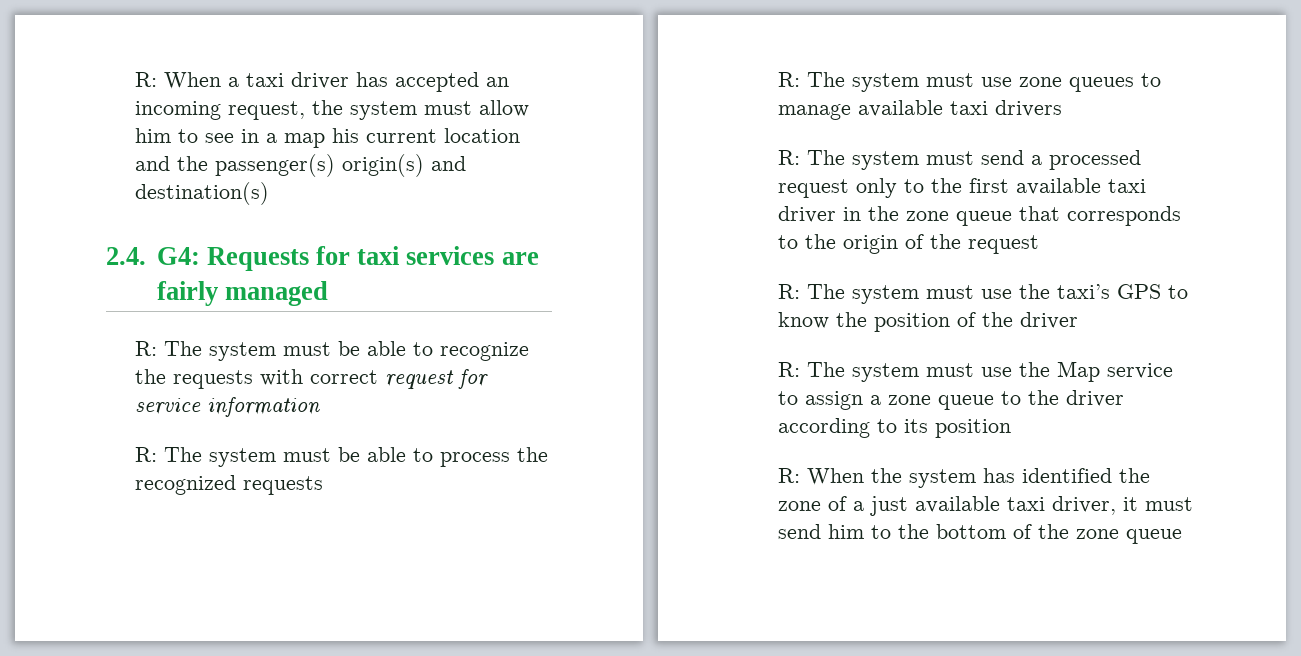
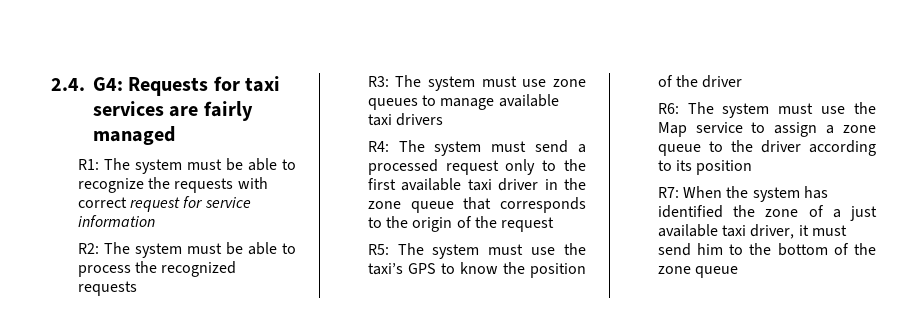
- R: When a taxi driver has accepted an incoming request, the system must allow him to see in a map his current location and the passenger(s) origin(s) and destination(s)
- R: The system must be able to recognize the requests with correct request for service information
+ R1: The system must be able to recognize the requests with correct request for service information
- R: The system must be able to process the recognized requests
+ R2: The system must be able to process the recognized requests
- R: The system must use zone queues to manage available taxi drivers
+ R3: The system must use zone queues to manage available taxi drivers
- R: The system must send a processed request only to the first available taxi driver in the zone queue that corresponds to the origin of the request
+ R4: The system must send a processed request only to the first available taxi driver in the zone queue that corresponds to the origin of the request
- R: The system must use the taxi’s GPS to know the position of the driver
+ R5: The system must use the taxi’s GPS to know the position of the driver
- R: The system must use the Map service to assign a zone queue to the driver according to its position
+ R6: The system must use the Map service to assign a zone queue to the driver according to its position
- R: When the system has identified the zone of a just available taxi driver, it must send him to the bottom of the zone queue
+ R7: When the system has identified the zone of a just available taxi driver, it must send him to the bottom of the zone queue

